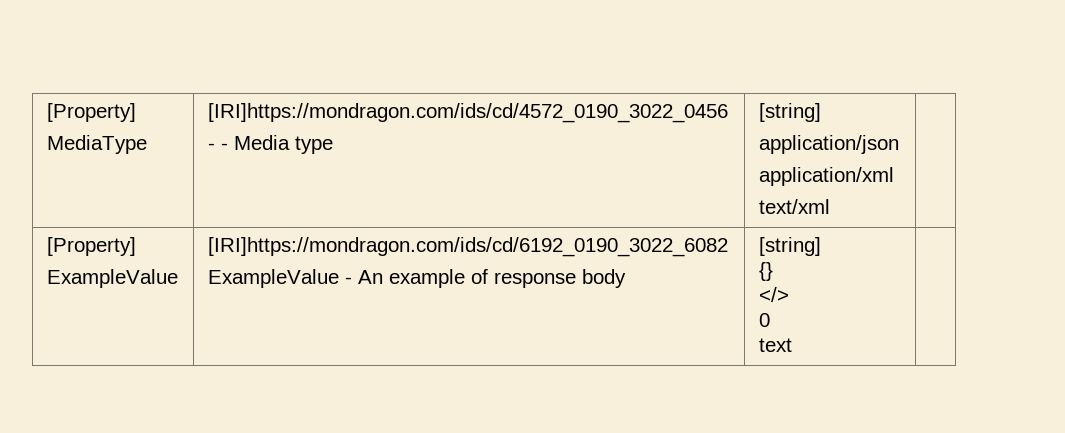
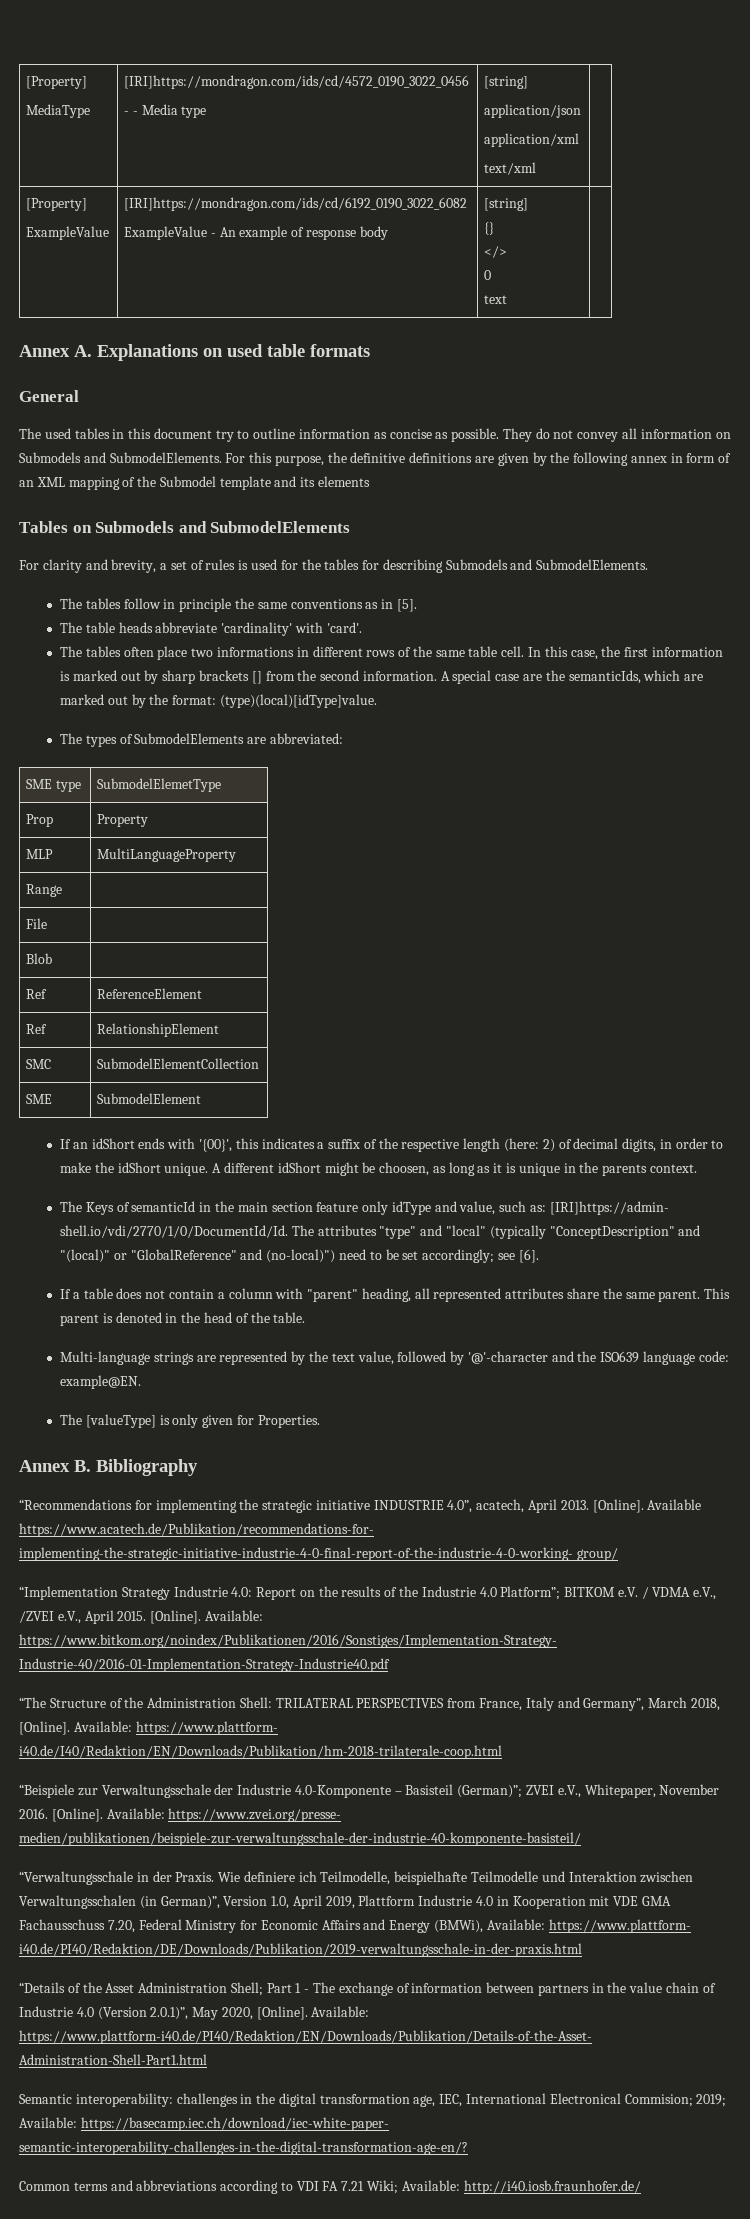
+ Annex A. Explanations on used table formats
+ General
+ The used tables in this document try to outline information as concise as possible. They do not convey all information on Submodels and SubmodelElements. For this purpose, the definitive definitions are given by the following annex in form of an XML mapping of the Submodel template and its elements
+ Tables on Submodels and SubmodelElements
+ For clarity and brevity, a set of rules is used for the tables for describing Submodels and SubmodelElements.
+ The tables follow in principle the same conventions as in [5].
+ The table heads abbreviate 'cardinality' with 'card'.
+ The tables often place two informations in different rows of the same table cell. In this case, the first information is marked out by sharp brackets [] from the second information. A special case are the semanticIds, which are marked out by the format: (type)(local)[idType]value.
+ The types of SubmodelElements are abbreviated:
+ SME type | SubmodelElemetType
+ Prop | Property
+ MLP | MultiLanguageProperty
+ Range |
+ File |
+ Blob |
+ Ref | ReferenceElement
+ Ref | RelationshipElement
+ SMC | SubmodelElementCollection
+ SME | SubmodelElement
+ If an idShort ends with '{00}', this indicates a suffix of the respective length (here: 2) of decimal digits, in order to make the idShort unique. A different idShort might be choosen, as long as it is unique in the parents context.
+ The Keys of semanticId in the main section feature only idType and value, such as: [IRI]https://admin- shell.io/vdi/2770/1/0/DocumentId/Id. The attributes "type" and "local" (typically "ConceptDescription" and "(local)" or "GlobalReference" and (no-local)") need to be set accordingly; see [6].
+ If a table does not contain a column with "parent" heading, all represented attributes share the same parent. This parent is denoted in the head of the table.
+ Multi-language strings are represented by the text value, followed by '@'-character and the ISO639 language code: example@EN.
+ The [valueType] is only given for Properties.
+ Annex B. Bibliography
+ “Recommendations for implementing the strategic initiative INDUSTRIE 4.0”, acatech, April 2013. [Online]. Available https://www.acatech.de/Publikation/recommendations-for- implementing-the-strategic-initiative-industrie-4-0-final-report-of-the-industrie-4-0-working- group/
+ “Implementation Strategy Industrie 4.0: Report on the results of the Industrie 4.0 Platform”; BITKOM e.V. / VDMA e.V., /ZVEI e.V., April 2015. [Online]. Available: https://www.bitkom.org/noindex/Publikationen/2016/Sonstiges/Implementation-Strategy- Industrie-40/2016-01-Implementation-Strategy-Industrie40.pdf
+ “The Structure of the Administration Shell: TRILATERAL PERSPECTIVES from France, Italy and Germany”, March 2018, [Online]. Available: https://www.plattform- i40.de/I40/Redaktion/EN/Downloads/Publikation/hm-2018-trilaterale-coop.html
+ “Beispiele zur Verwaltungsschale der Industrie 4.0-Komponente – Basisteil (German)”; ZVEI e.V., Whitepaper, November 2016. [Online]. Available: https://www.zvei.org/presse- medien/publikationen/beispiele-zur-verwaltungsschale-der-industrie-40-komponente-basisteil/
+ “Verwaltungsschale in der Praxis. Wie definiere ich Teilmodelle, beispielhafte Teilmodelle und Interaktion zwischen Verwaltungsschalen (in German)”, Version 1.0, April 2019, Plattform Industrie 4.0 in Kooperation mit VDE GMA Fachausschuss 7.20, Federal Ministry for Economic Affairs and Energy (BMWi), Available: https://www.plattform- i40.de/PI40/Redaktion/DE/Downloads/Publikation/2019-verwaltungsschale-in-der-praxis.html
+ “Details of the Asset Administration Shell; Part 1 - The exchange of information between partners in the value chain of Industrie 4.0 (Version 2.0.1)”, May 2020, [Online]. Available: https://www.plattform-i40.de/PI40/Redaktion/EN/Downloads/Publikation/Details-of-the-Asset- Administration-Shell-Part1.html
+ Semantic interoperability: challenges in the digital transformation age, IEC, International Electronical Commision; 2019; Available: https://basecamp.iec.ch/download/iec-white-paper- semantic-interoperability-challenges-in-the-digital-transformation-age-en/?
+ Common terms and abbreviations according to VDI FA 7.21 Wiki; Available: http://i40.iosb.fraunhofer.de/

